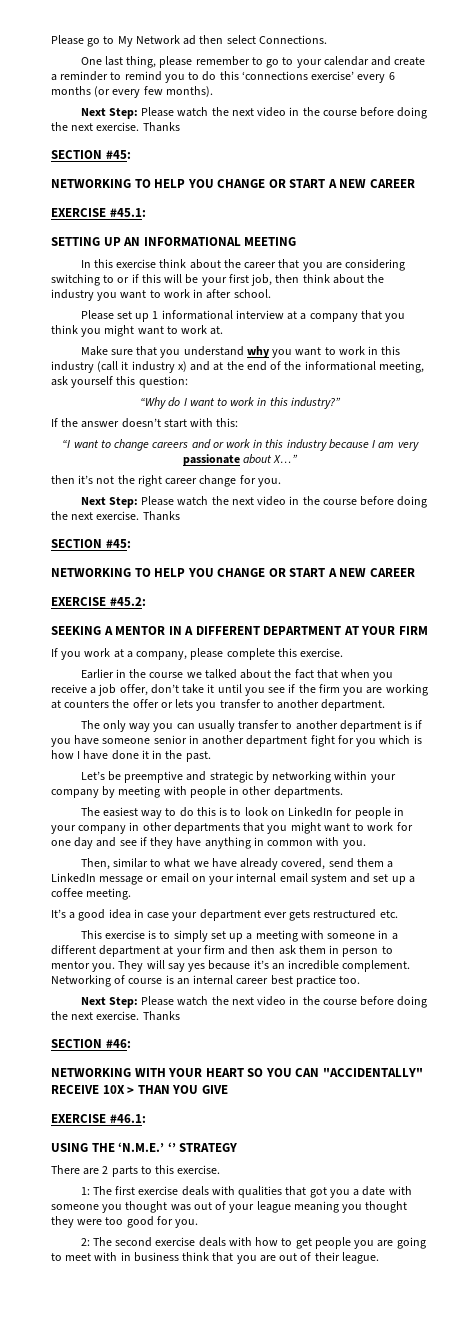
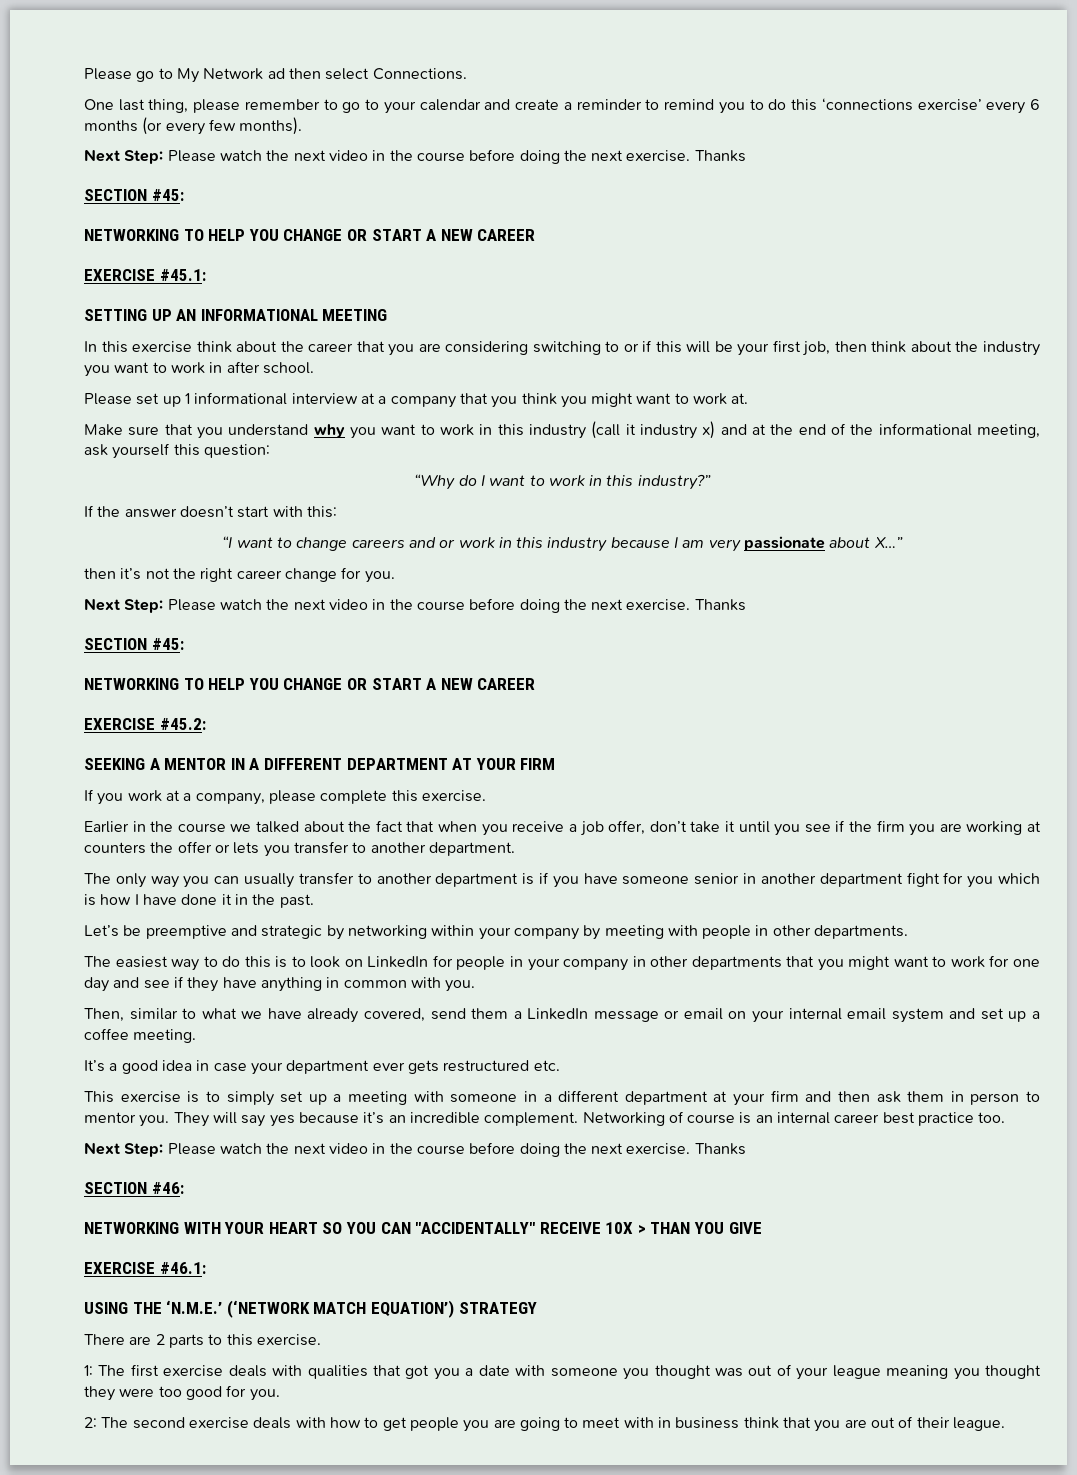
- USING THE ‘N.M.E.’ ‘’ STRATEGY
+ USING THE ‘N.M.E.’ (‘NETWORK MATCH EQUATION’) STRATEGY

